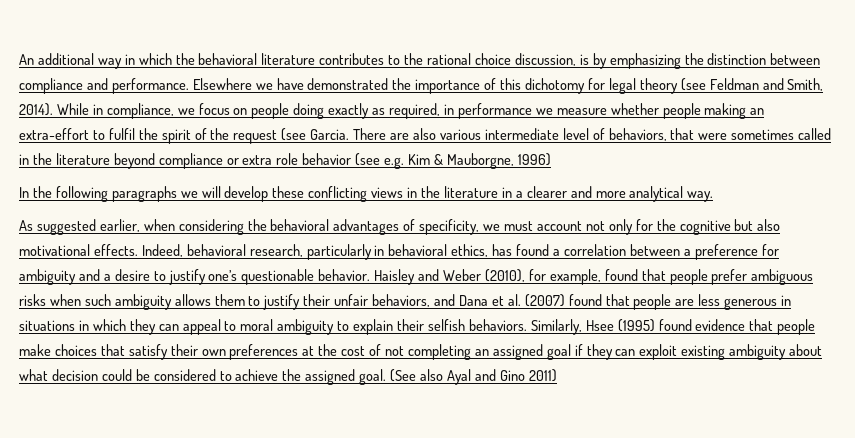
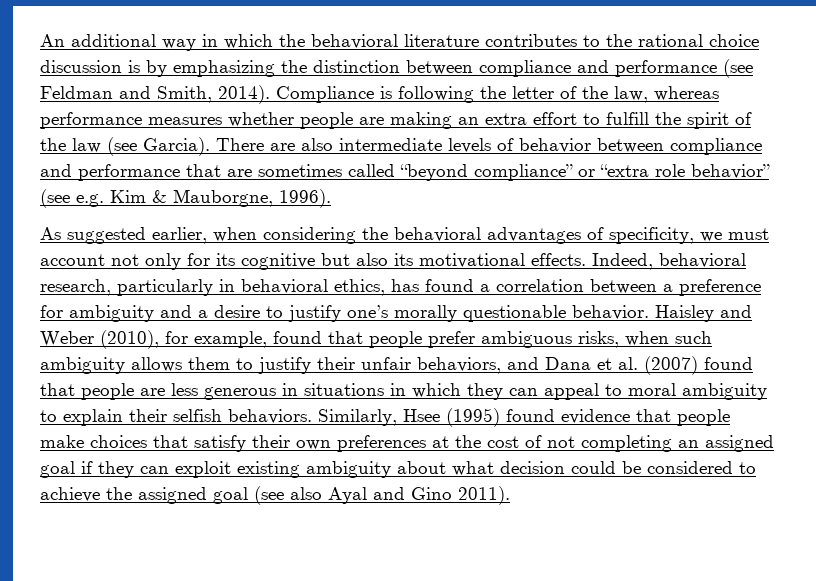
- An additional way in which the behavioral literature contributes to the rational choice discussion, is by emphasizing the distinction between compliance and performance. Elsewhere we have demonstrated the importance of this dichotomy for legal theory (see Feldman and Smith, 2014).
+ An additional way in which the behavioral literature contributes to the rational choice discussion is by emphasizing the distinction between compliance and performance (see Feldman and Smith, 2014).
- While in compliance, we focus on people doing exactly as required, in performance we measure whether people making an extra-effort to fulfil the spirit of the request (see Garcia. There are also various intermediate level of behaviors, that were sometimes called in the literature beyond compliance or extra role behavior (see e.g. Kim & Mauborgne, 1996)
- In the following paragraphs we will develop these conflicting views in the literature in a clearer and more analytical way.
+ Compliance is following the letter of the law, whereas performance measures whether people are making an extra effort to fulfill the spirit of the law (see Garcia). There are also intermediate levels of behavior between compliance and performance that are sometimes called “beyond compliance” or “extra role behavior” (see e.g. Kim & Mauborgne, 1996).
- As suggested earlier, when considering the behavioral advantages of specificity, we must account not only for the cognitive but also motivational effects.
+ As suggested earlier, when considering the behavioral advantages of specificity, we must account not only for its cognitive but also its motivational effects.
- Indeed, behavioral research, particularly in behavioral ethics, has found a correlation between a preference for ambiguity and a desire to justify one’s questionable behavior.
+ Indeed, behavioral research, particularly in behavioral ethics, has found a correlation between a preference for ambiguity and a desire to justify one’s morally questionable behavior.
- Haisley and Weber (2010), for example, found that people prefer ambiguous risks when such ambiguity allows them to justify their unfair behaviors, and Dana et al. (2007) found that people are less generous in situations in which they can appeal to moral ambiguity to explain their selfish behaviors.
+ Haisley and Weber (2010), for example, found that people prefer ambiguous risks, when such ambiguity allows them to justify their unfair behaviors, and Dana et al. (2007) found that people are less generous in situations in which they can appeal to moral ambiguity to explain their selfish behaviors.
- Similarly, Hsee (1995) found evidence that people make choices that satisfy their own preferences at the cost of not completing an assigned goal if they can exploit existing ambiguity about what decision could be considered to achieve the assigned goal. (See also Ayal and Gino 2011)
+ Similarly, Hsee (1995) found evidence that people make choices that satisfy their own preferences at the cost of not completing an assigned goal if they can exploit existing ambiguity about what decision could be considered to achieve the assigned goal (see also Ayal and Gino 2011).

